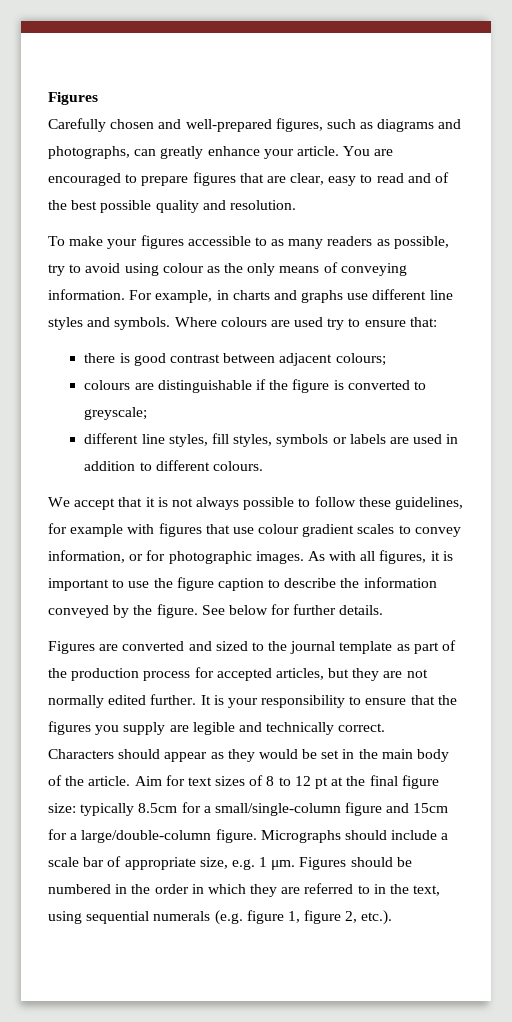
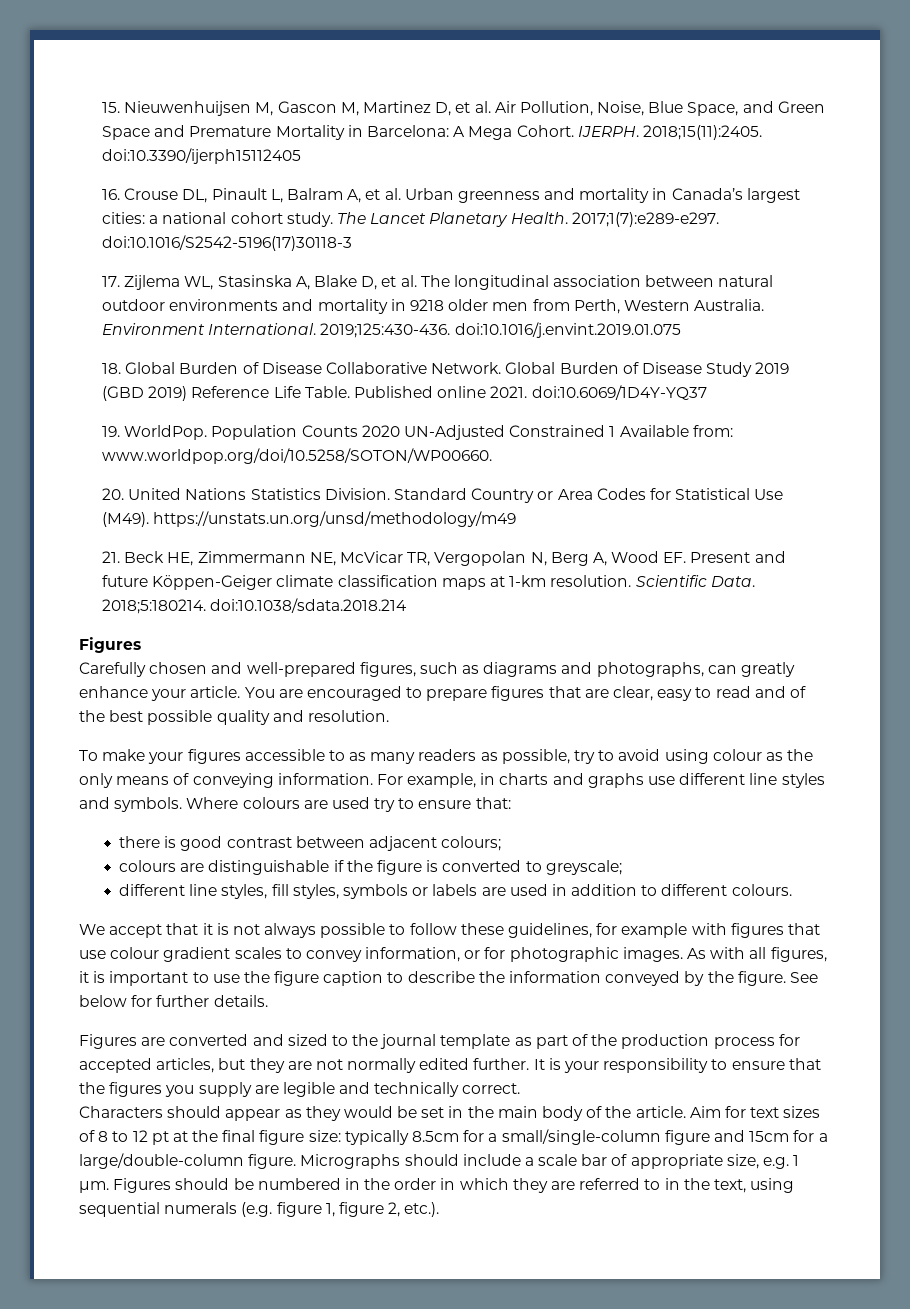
+ 15. Nieuwenhuijsen M, Gascon M, Martinez D, et al. Air Pollution, Noise, Blue Space, and Green Space and Premature Mortality in Barcelona: A Mega Cohort. IJERPH. 2018;15(11):2405. doi:10.3390/ijerph15112405
+ 16. Crouse DL, Pinault L, Balram A, et al. Urban greenness and mortality in Canada’s largest cities: a national cohort study. The Lancet Planetary Health. 2017;1(7):e289-e297. doi:10.1016/S2542-5196(17)30118-3
+ 17. Zijlema WL, Stasinska A, Blake D, et al. The longitudinal association between natural outdoor environments and mortality in 9218 older men from Perth, Western Australia. Environment International. 2019;125:430-436. doi:10.1016/j.envint.2019.01.075
+ 18. Global Burden of Disease Collaborative Network. Global Burden of Disease Study 2019 (GBD 2019) Reference Life Table. Published online 2021. doi:10.6069/1D4Y-YQ37
+ 19. WorldPop. Population Counts 2020 UN-Adjusted Constrained 1 Available from: www.worldpop.org/doi/10.5258/SOTON/WP00660.
+ 20. United Nations Statistics Division. Standard Country or Area Codes for Statistical Use (M49). https://unstats.un.org/unsd/methodology/m49
+ 21. Beck HE, Zimmermann NE, McVicar TR, Vergopolan N, Berg A, Wood EF. Present and future Köppen-Geiger climate classification maps at 1-km resolution. Scientific Data. 2018;5:180214. doi:10.1038/sdata.2018.214

